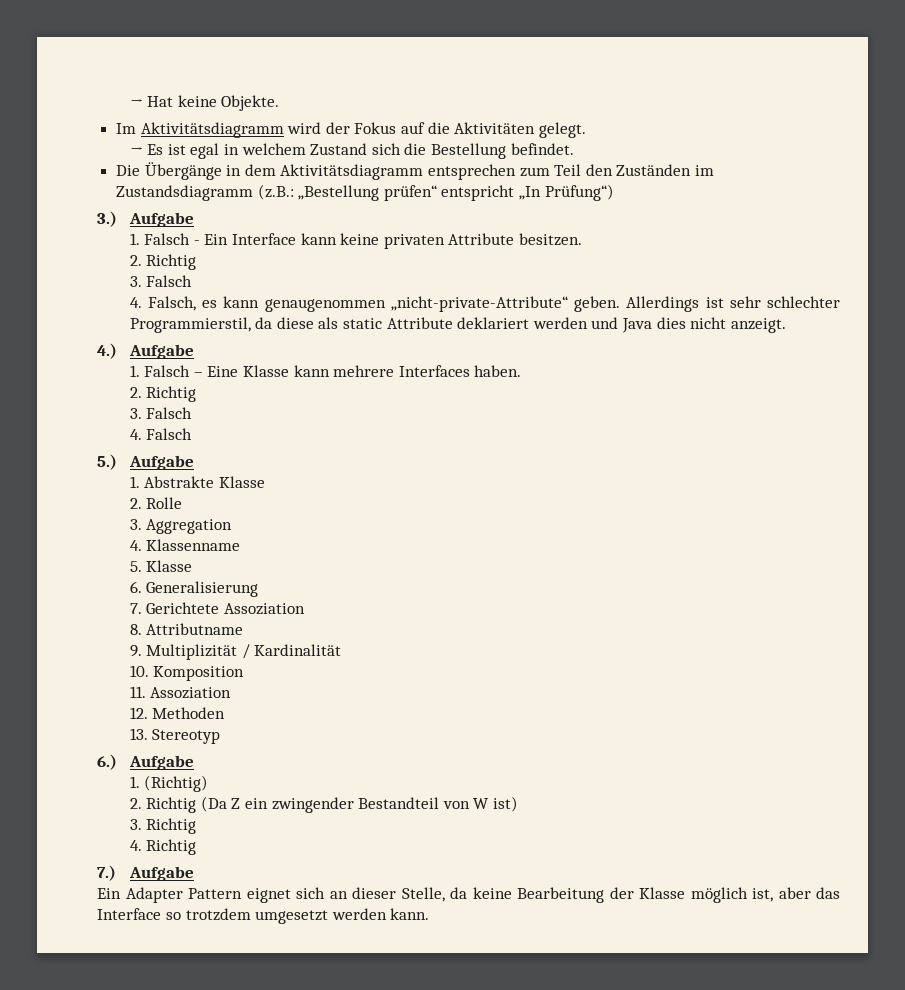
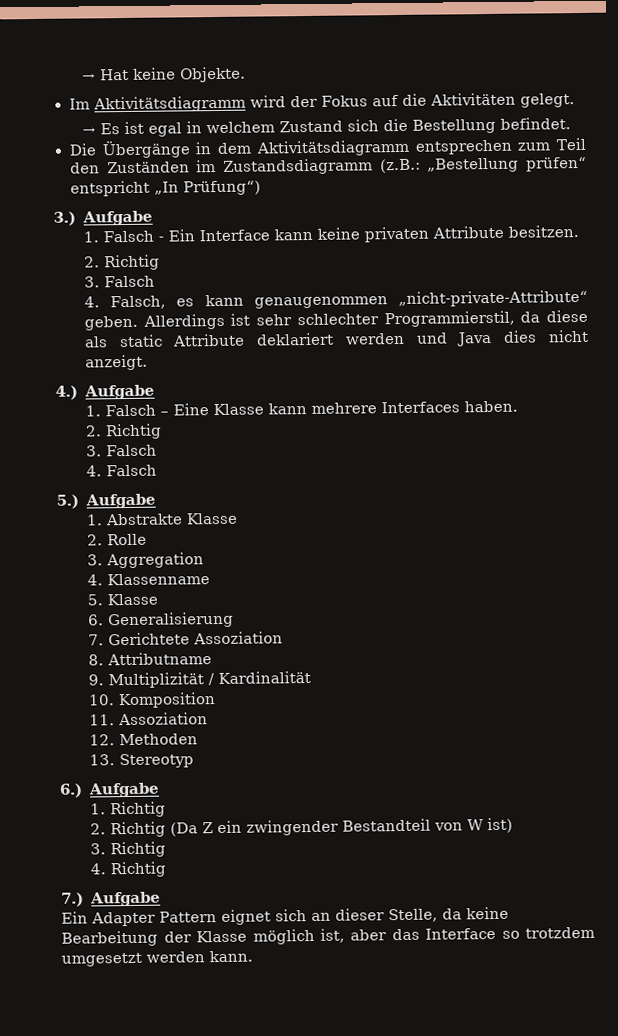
- 1. (Richtig)
+ 1. Richtig

